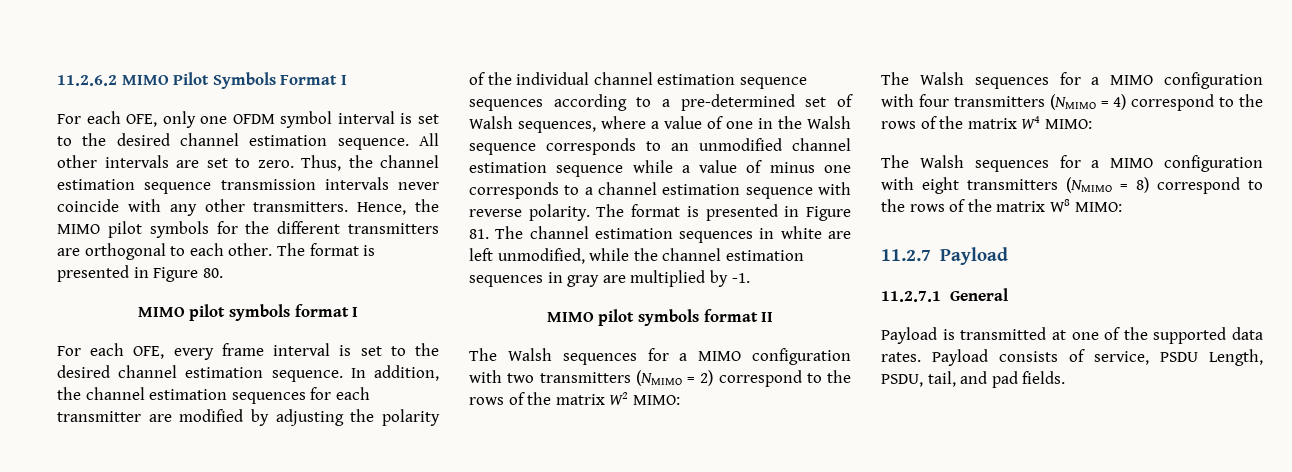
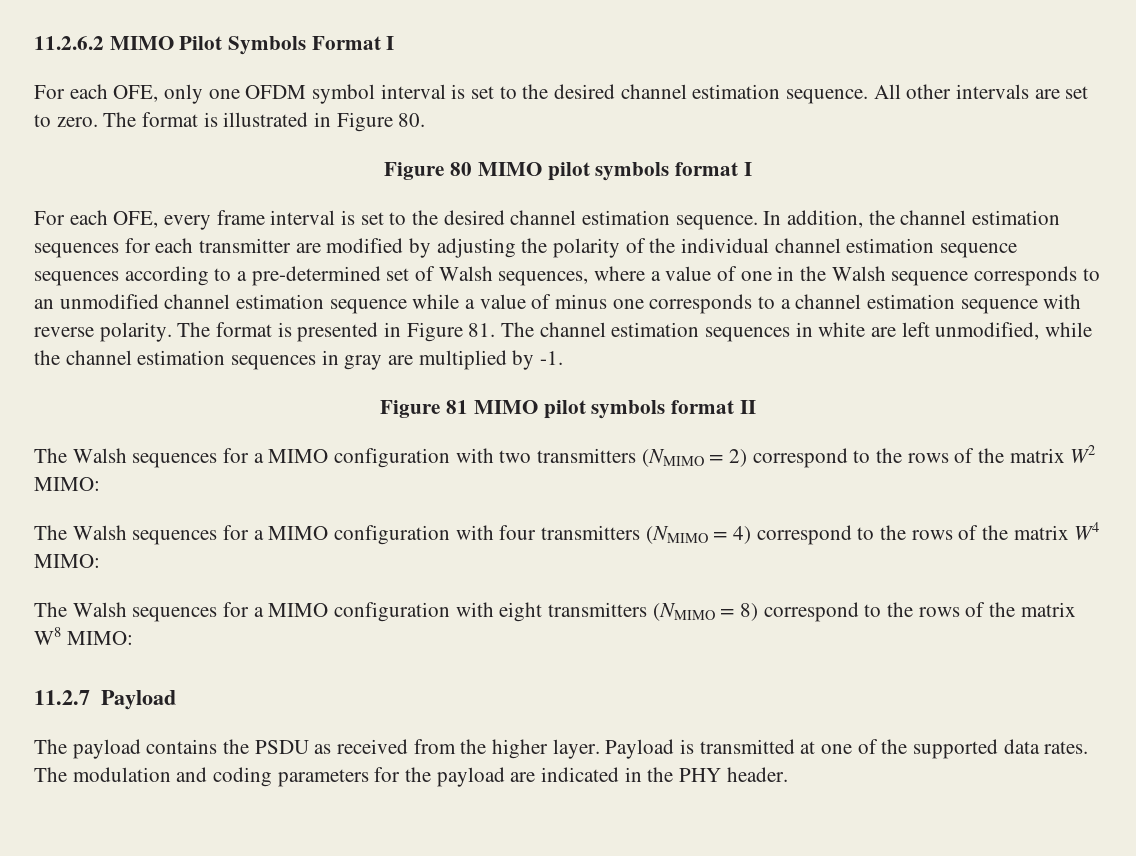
- Thus, the channel estimation sequence transmission intervals never coincide with any other transmitters. Hence, the MIMO pilot symbols for the different transmitters are orthogonal to each other. The format is presented in Figure 80.
+ The format is illustrated in Figure 80.
- MIMO pilot symbols format I
+ Figure 80 MIMO pilot symbols format I
- MIMO pilot symbols format II
+ Figure 81 MIMO pilot symbols format II
- 11.2.7.1 General
- Payload is transmitted at one of the supported data rates.
+ The payload contains the PSDU as received from the higher layer. Payload is transmitted at one of the supported data rates.
- Payload consists of service, PSDU Length, PSDU, tail, and pad fields.
+ The modulation and coding parameters for the payload are indicated in the PHY header.

